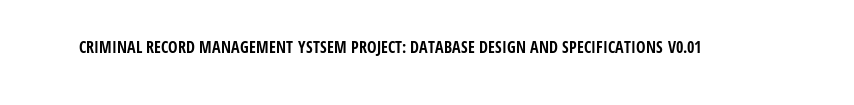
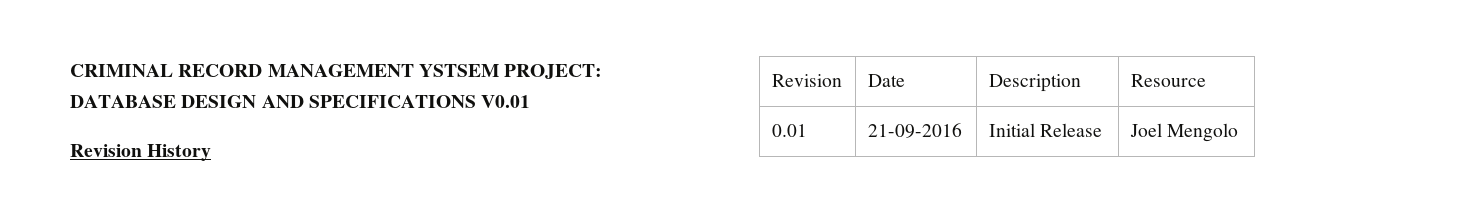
+ Revision History
+ Revision | Date | Description | Resource
+ 0.01 | 21-09-2016 | Initial Release | Joel Mengolo

